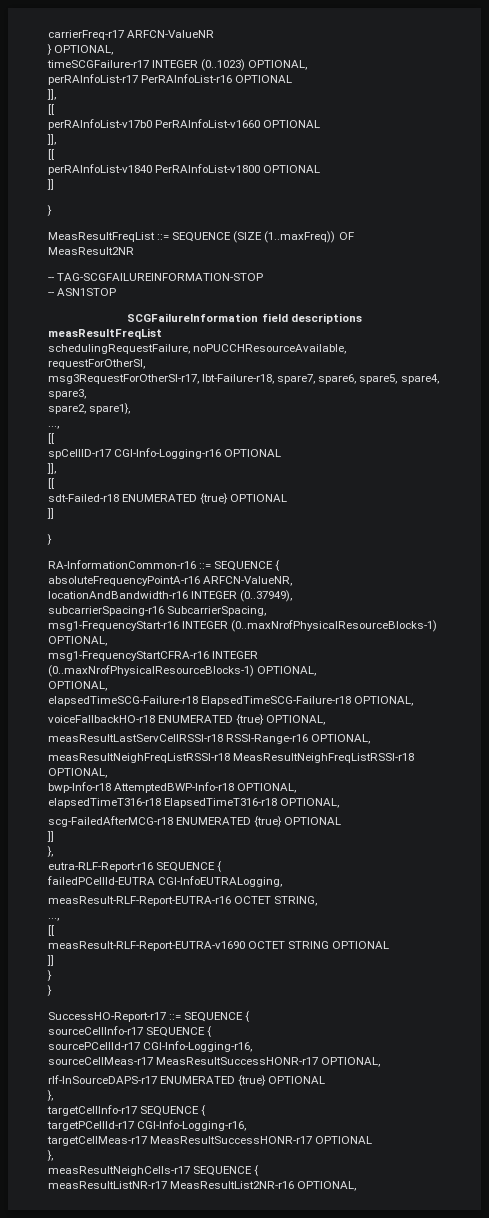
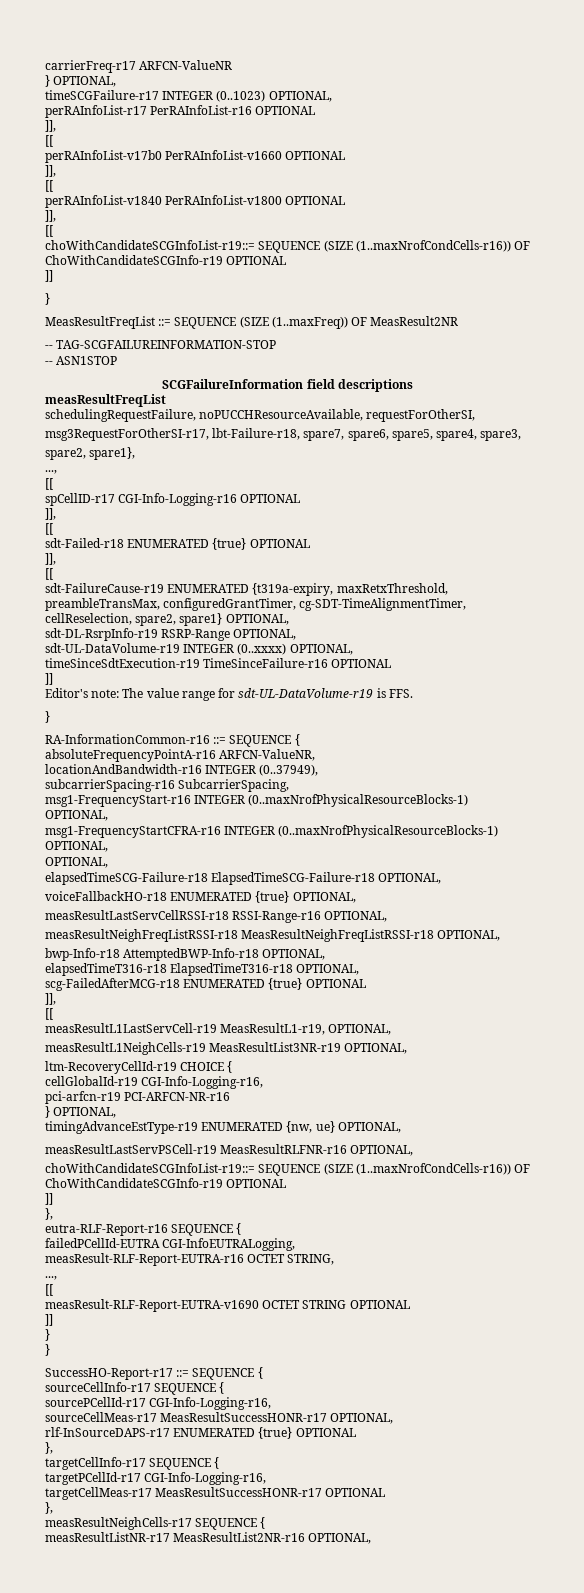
  perRAInfoList-v1840 PerRAInfoList-v1800 OPTIONAL
+ ]],
+ [[
+ choWithCandidateSCGInfoList-r19::= SEQUENCE (SIZE (1..maxNrofCondCells-r16)) OF ChoWithCandidateSCGInfo-r19 OPTIONAL
  sdt-Failed-r18 ENUMERATED {true} OPTIONAL
+ ]],
+ [[
+ sdt-FailureCause-r19 ENUMERATED {t319a-expiry, maxRetxThreshold, preambleTransMax, configuredGrantTimer, cg-SDT-TimeAlignmentTimer, cellReselection, spare2, spare1} OPTIONAL,
+ sdt-DL-RsrpInfo-r19 RSRP-Range OPTIONAL,
+ sdt-UL-DataVolume-r19 INTEGER (0..xxxx) OPTIONAL,
+ timeSinceSdtExecution-r19 TimeSinceFailure-r16 OPTIONAL
  ]]
+ Editor's note: The value range for sdt-UL-DataVolume-r19 is FFS.
  scg-FailedAfterMCG-r18 ENUMERATED {true} OPTIONAL
+ ]],
+ [[
+ measResultL1LastServCell-r19 MeasResultL1-r19, OPTIONAL,
+ measResultL1NeighCells-r19 MeasResultList3NR-r19 OPTIONAL,
+ ltm-RecoveryCellId-r19 CHOICE {
+ cellGlobalId-r19 CGI-Info-Logging-r16,
+ pci-arfcn-r19 PCI-ARFCN-NR-r16
+ } OPTIONAL,
+ timingAdvanceEstType-r19 ENUMERATED {nw, ue} OPTIONAL,
+ measResultLastServPSCell-r19 MeasResultRLFNR-r16 OPTIONAL,
+ choWithCandidateSCGInfoList-r19::= SEQUENCE (SIZE (1..maxNrofCondCells-r16)) OF ChoWithCandidateSCGInfo-r19 OPTIONAL

